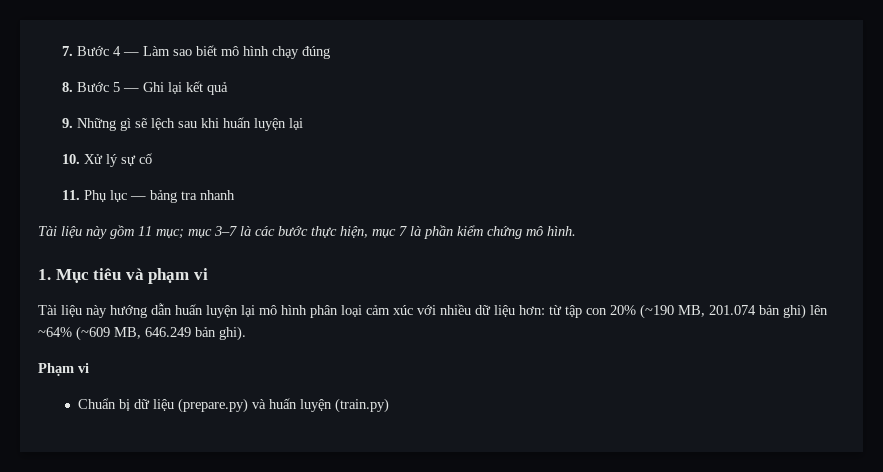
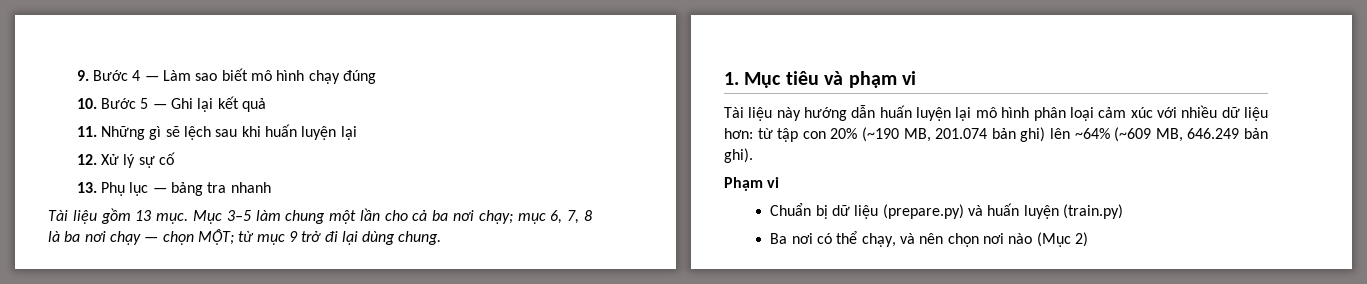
- 7. Bước 4 — Làm sao biết mô hình chạy đúng
+ 9. Bước 4 — Làm sao biết mô hình chạy đúng
- 8. Bước 5 — Ghi lại kết quả
+ 10. Bước 5 — Ghi lại kết quả
- 9. Những gì sẽ lệch sau khi huấn luyện lại
+ 11. Những gì sẽ lệch sau khi huấn luyện lại
- 10. Xử lý sự cố
+ 12. Xử lý sự cố
- 11. Phụ lục — bảng tra nhanh
+ 13. Phụ lục — bảng tra nhanh
- Tài liệu này gồm 11 mục; mục 3–7 là các bước thực hiện, mục 7 là phần kiểm chứng mô hình.
+ Tài liệu gồm 13 mục. Mục 3–5 làm chung một lần cho cả ba nơi chạy; mục 6, 7, 8 là ba nơi chạy — chọn MỘT; từ mục 9 trở đi lại dùng chung.
+ Ba nơi có thể chạy, và nên chọn nơi nào (Mục 2)

